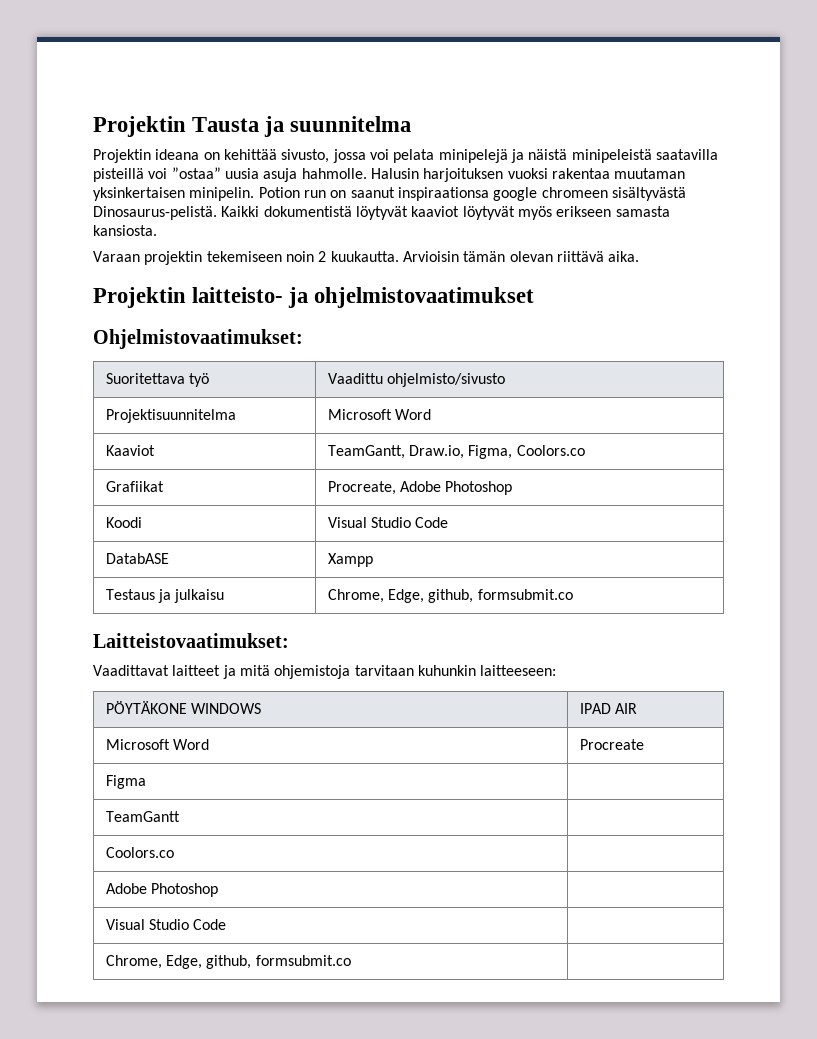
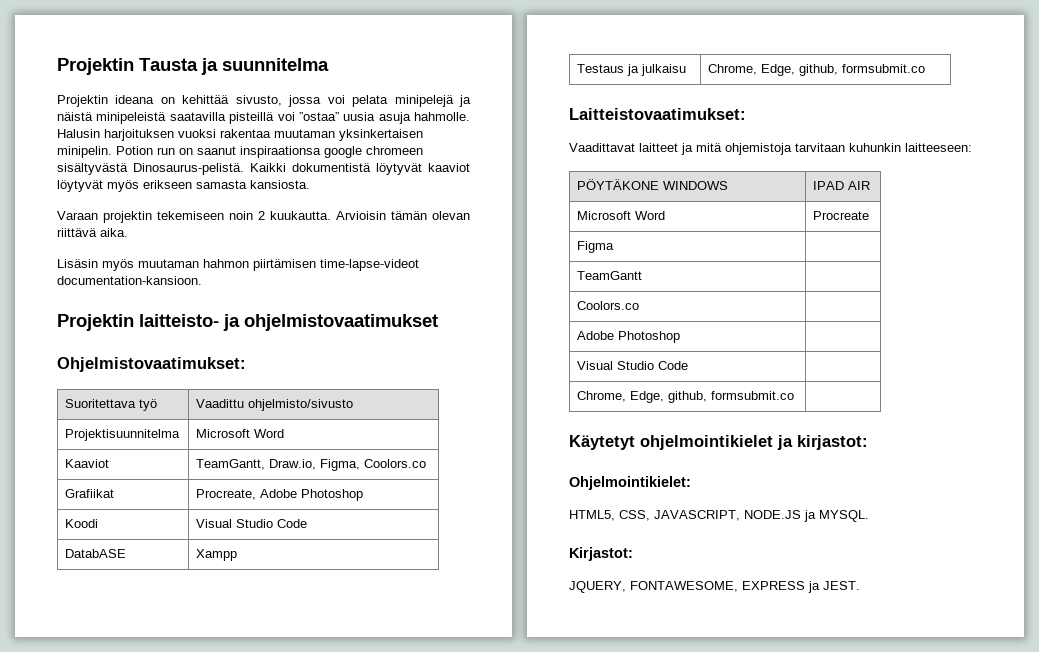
+ Lisäsin myös muutaman hahmon piirtämisen time-lapse-videot documentation-kansioon.
+ Käytetyt ohjelmointikielet ja kirjastot:
+ Ohjelmointikielet:
+ HTML5, CSS, JAVASCRIPT, NODE.JS ja MYSQL.
+ Kirjastot:
+ JQUERY, FONTAWESOME, EXPRESS ja JEST.

